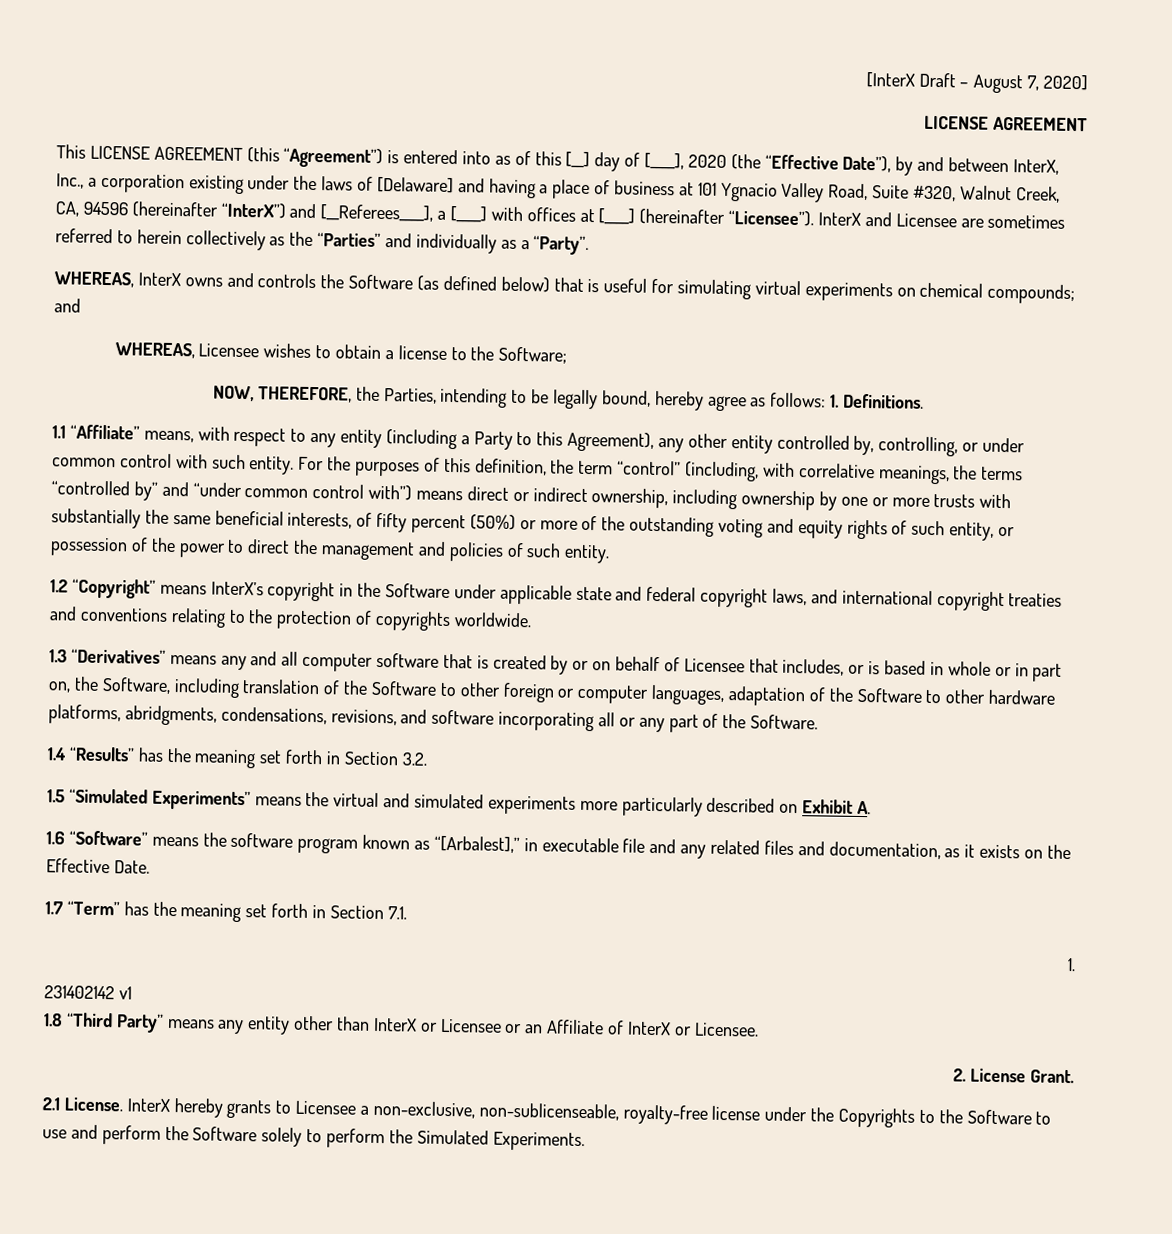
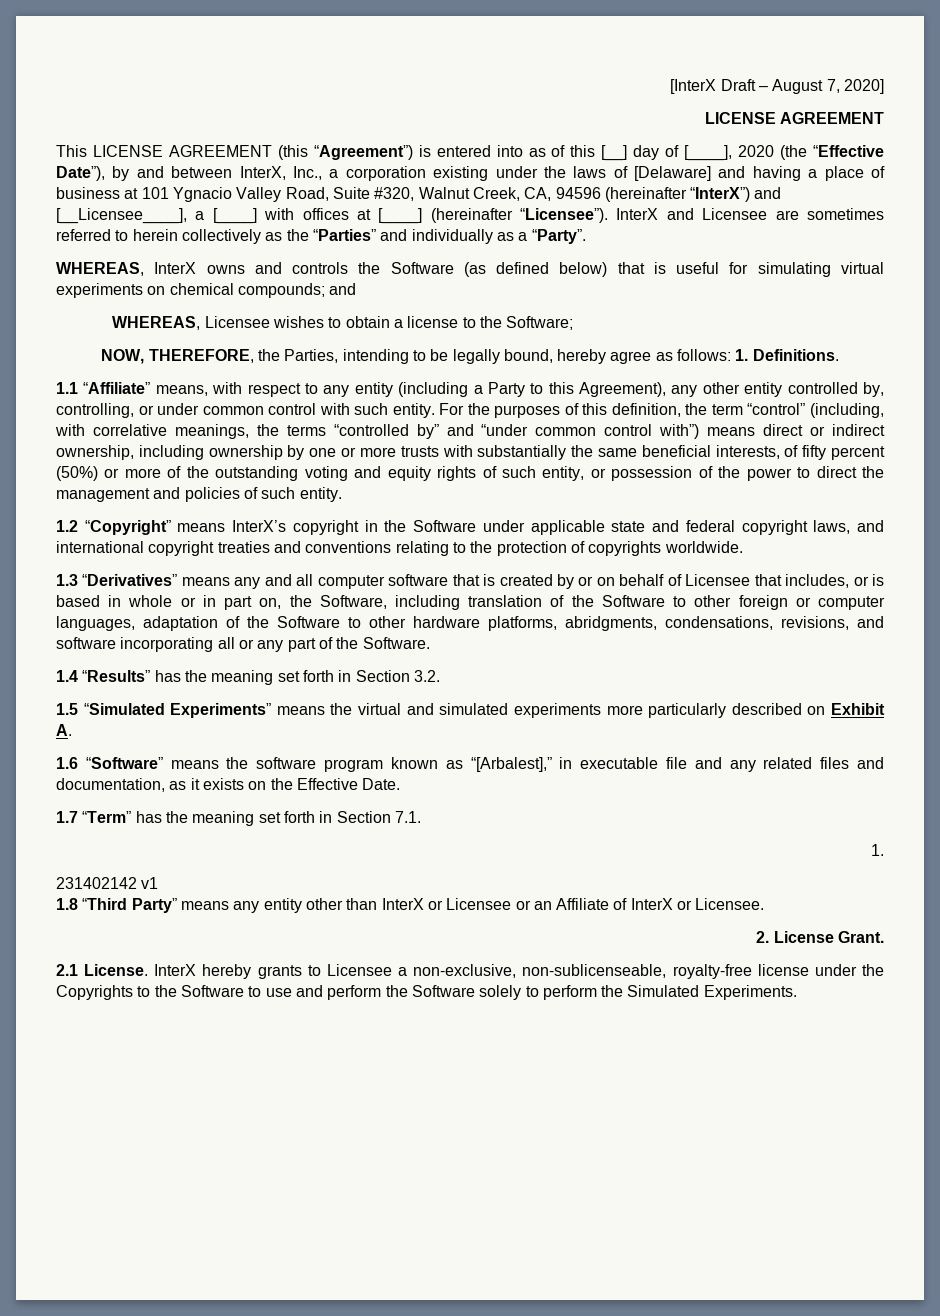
- This LICENSE AGREEMENT (this “Agreement”) is entered into as of this [__] day of [____], 2020 (the “Effective Date”), by and between InterX, Inc., a corporation existing under the laws of [Delaware] and having a place of business at 101 Ygnacio Valley Road, Suite #320, Walnut Creek, CA, 94596 (hereinafter “InterX”) and [__Referees____], a [____] with offices at [____] (hereinafter “Licensee”).
+ This LICENSE AGREEMENT (this “Agreement”) is entered into as of this [__] day of [____], 2020 (the “Effective Date”), by and between InterX, Inc., a corporation existing under the laws of [Delaware] and having a place of business at 101 Ygnacio Valley Road, Suite #320, Walnut Creek, CA, 94596 (hereinafter “InterX”) and [__Licensee____], a [____] with offices at [____] (hereinafter “Licensee”).

